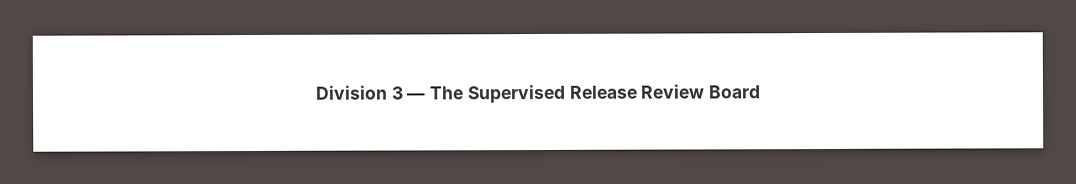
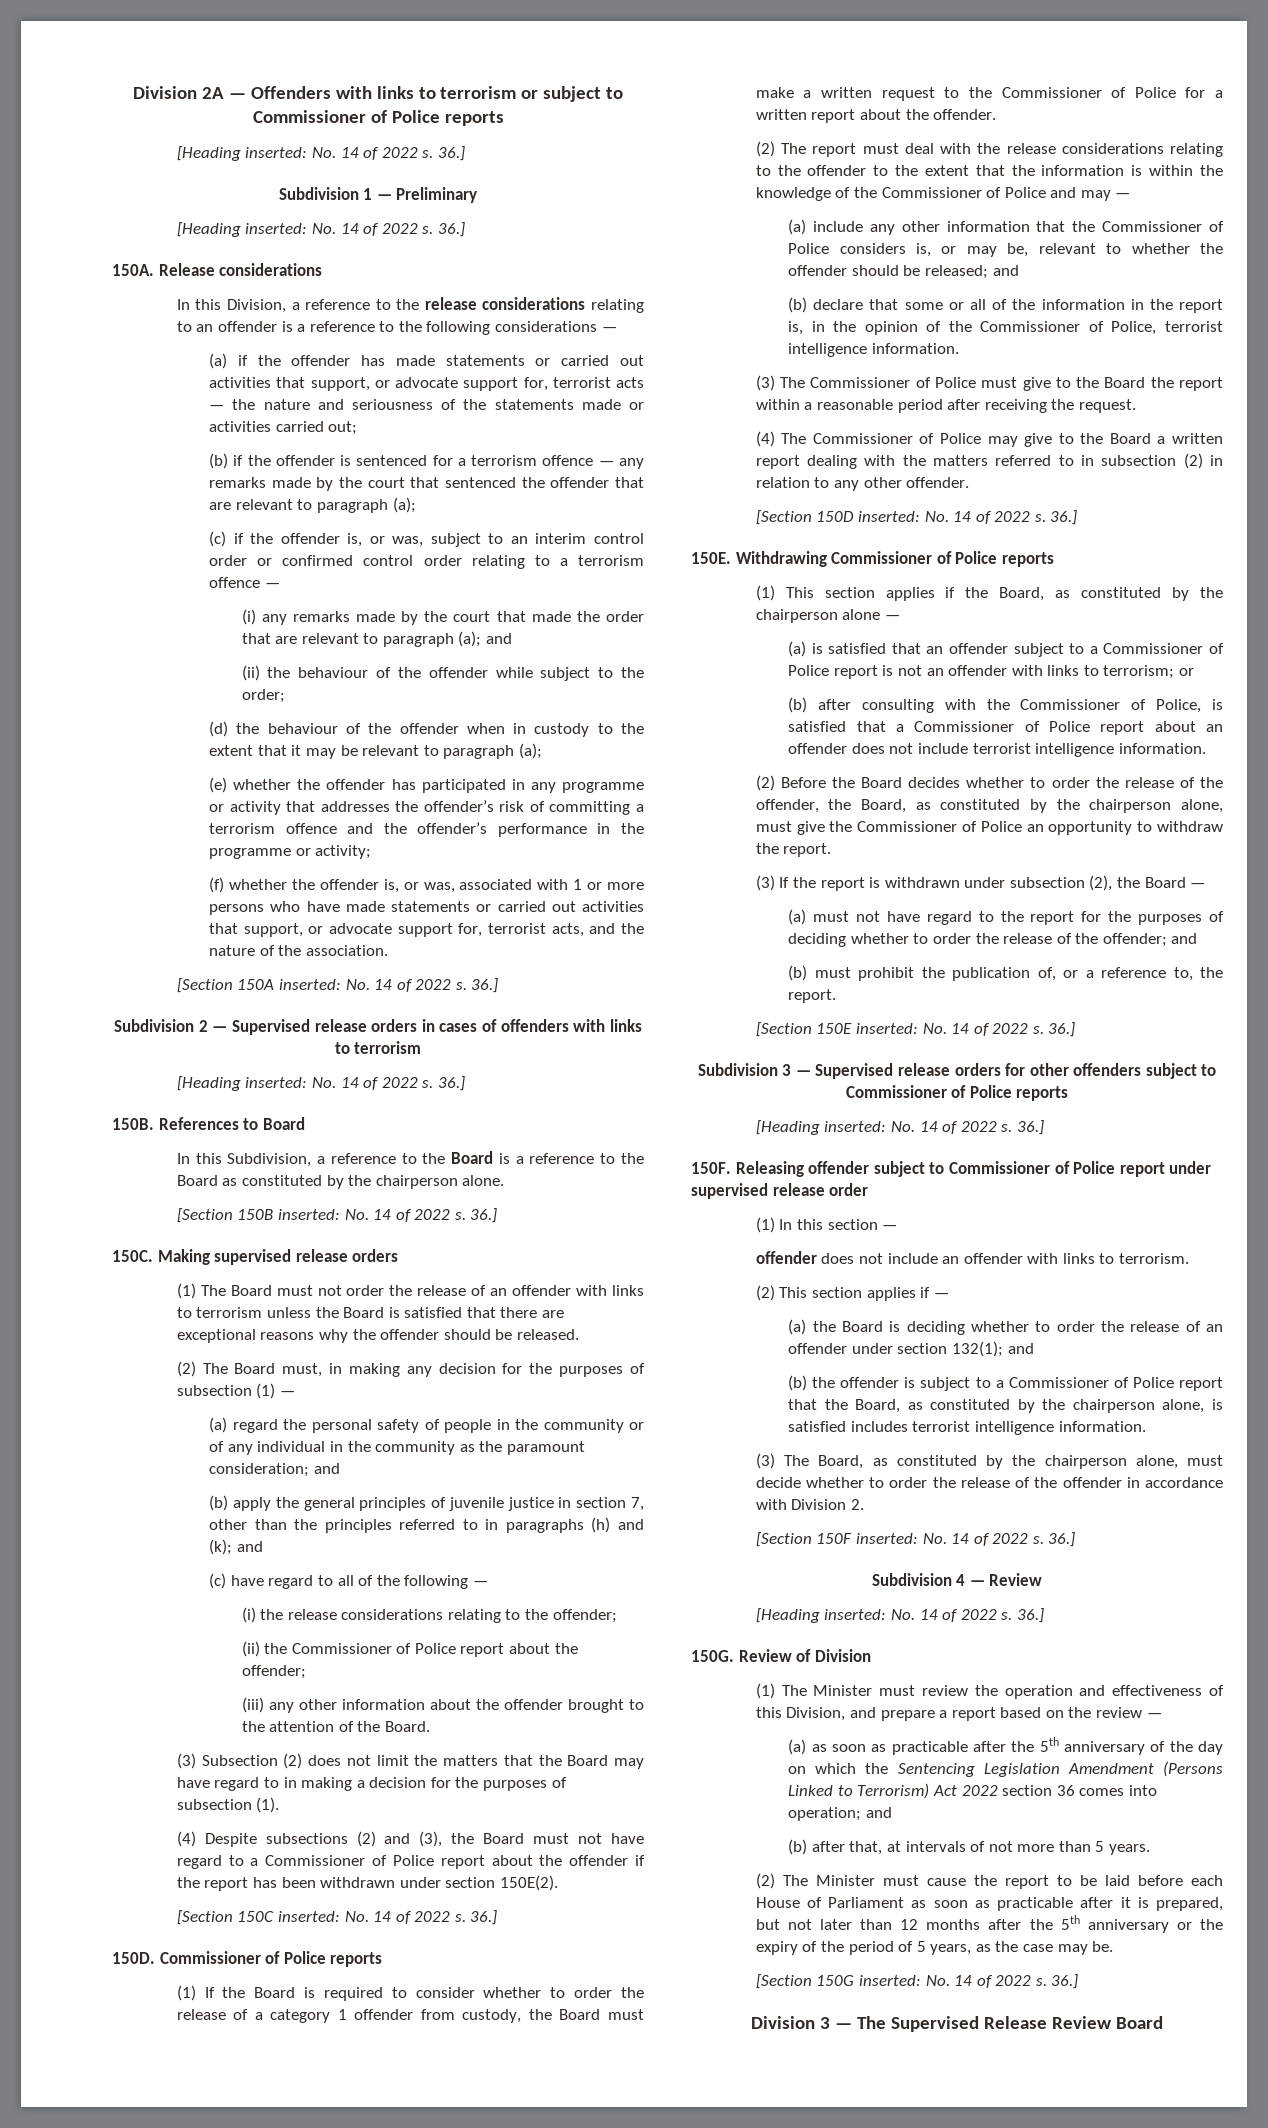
+ Division 2A — Offenders with links to terrorism or subject to Commissioner of Police reports
+ [Heading inserted: No. 14 of 2022 s. 36.]
+ Subdivision 1 — Preliminary
+ [Heading inserted: No. 14 of 2022 s. 36.]
+ 150A. Release considerations
+ In this Division, a reference to the release considerations relating to an offender is a reference to the following considerations —
+ (a) if the offender has made statements or carried out activities that support, or advocate support for, terrorist acts — the nature and seriousness of the statements made or activities carried out;
+ (b) if the offender is sentenced for a terrorism offence — any remarks made by the court that sentenced the offender that are relevant to paragraph (a);
+ (c) if the offender is, or was, subject to an interim control order or confirmed control order relating to a terrorism offence —
+ (i) any remarks made by the court that made the order that are relevant to paragraph (a); and
+ (ii) the behaviour of the offender while subject to the order;
+ (d) the behaviour of the offender when in custody to the extent that it may be relevant to paragraph (a);
+ (e) whether the offender has participated in any programme or activity that addresses the offender’s risk of committing a terrorism offence and the offender’s performance in the programme or activity;
+ (f) whether the offender is, or was, associated with 1 or more persons who have made statements or carried out activities that support, or advocate support for, terrorist acts, and the nature of the association.
+ [Section 150A inserted: No. 14 of 2022 s. 36.]
+ Subdivision 2 — Supervised release orders in cases of offenders with links to terrorism
+ [Heading inserted: No. 14 of 2022 s. 36.]
+ 150B. References to Board
+ In this Subdivision, a reference to the Board is a reference to the Board as constituted by the chairperson alone.
+ [Section 150B inserted: No. 14 of 2022 s. 36.]
+ 150C. Making supervised release orders
+ (1) The Board must not order the release of an offender with links to terrorism unless the Board is satisfied that there are exceptional reasons why the offender should be released.
+ (2) The Board must, in making any decision for the purposes of subsection (1) —
+ (a) regard the personal safety of people in the community or of any individual in the community as the paramount consideration; and
+ (b) apply the general principles of juvenile justice in section 7, other than the principles referred to in paragraphs (h) and (k); and
+ (c) have regard to all of the following —
+ (i) the release considerations relating to the offender;
+ (ii) the Commissioner of Police report about the offender;
+ (iii) any other information about the offender brought to the attention of the Board.
+ (3) Subsection (2) does not limit the matters that the Board may have regard to in making a decision for the purposes of subsection (1).
+ (4) Despite subsections (2) and (3), the Board must not have regard to a Commissioner of Police report about the offender if the report has been withdrawn under section 150E(2).
+ [Section 150C inserted: No. 14 of 2022 s. 36.]
+ 150D. Commissioner of Police reports
+ (1) If the Board is required to consider whether to order the release of a category 1 offender from custody, the Board must make a written request to the Commissioner of Police for a written report about the offender.
+ (2) The report must deal with the release considerations relating to the offender to the extent that the information is within the knowledge of the Commissioner of Police and may —
+ (a) include any other information that the Commissioner of Police considers is, or may be, relevant to whether the offender should be released; and
+ (b) declare that some or all of the information in the report is, in the opinion of the Commissioner of Police, terrorist intelligence information.
+ (3) The Commissioner of Police must give to the Board the report within a reasonable period after receiving the request.
+ (4) The Commissioner of Police may give to the Board a written report dealing with the matters referred to in subsection (2) in relation to any other offender.
+ [Section 150D inserted: No. 14 of 2022 s. 36.]
+ 150E. Withdrawing Commissioner of Police reports
+ (1) This section applies if the Board, as constituted by the chairperson alone —
+ (a) is satisfied that an offender subject to a Commissioner of Police report is not an offender with links to terrorism; or
+ (b) after consulting with the Commissioner of Police, is satisfied that a Commissioner of Police report about an offender does not include terrorist intelligence information.
+ (2) Before the Board decides whether to order the release of the offender, the Board, as constituted by the chairperson alone, must give the Commissioner of Police an opportunity to withdraw the report.
+ (3) If the report is withdrawn under subsection (2), the Board —
+ (a) must not have regard to the report for the purposes of deciding whether to order the release of the offender; and
+ (b) must prohibit the publication of, or a reference to, the report.
+ [Section 150E inserted: No. 14 of 2022 s. 36.]
+ Subdivision 3 — Supervised release orders for other offenders subject to Commissioner of Police reports
+ [Heading inserted: No. 14 of 2022 s. 36.]
+ 150F. Releasing offender subject to Commissioner of Police report under supervised release order
+ (1) In this section —
+ offender does not include an offender with links to terrorism.
+ (2) This section applies if —
+ (a) the Board is deciding whether to order the release of an offender under section 132(1); and
+ (b) the offender is subject to a Commissioner of Police report that the Board, as constituted by the chairperson alone, is satisfied includes terrorist intelligence information.
+ (3) The Board, as constituted by the chairperson alone, must decide whether to order the release of the offender in accordance with Division 2.
+ [Section 150F inserted: No. 14 of 2022 s. 36.]
+ Subdivision 4 — Review
+ [Heading inserted: No. 14 of 2022 s. 36.]
+ 150G. Review of Division
+ (1) The Minister must review the operation and effectiveness of this Division, and prepare a report based on the review —
+ (a) as soon as practicable after the 5th anniversary of the day on which the Sentencing Legislation Amendment (Persons Linked to Terrorism) Act 2022 section 36 comes into operation; and
+ (b) after that, at intervals of not more than 5 years.
+ (2) The Minister must cause the report to be laid before each House of Parliament as soon as practicable after it is prepared, but not later than 12 months after the 5th anniversary or the expiry of the period of 5 years, as the case may be.
+ [Section 150G inserted: No. 14 of 2022 s. 36.]

